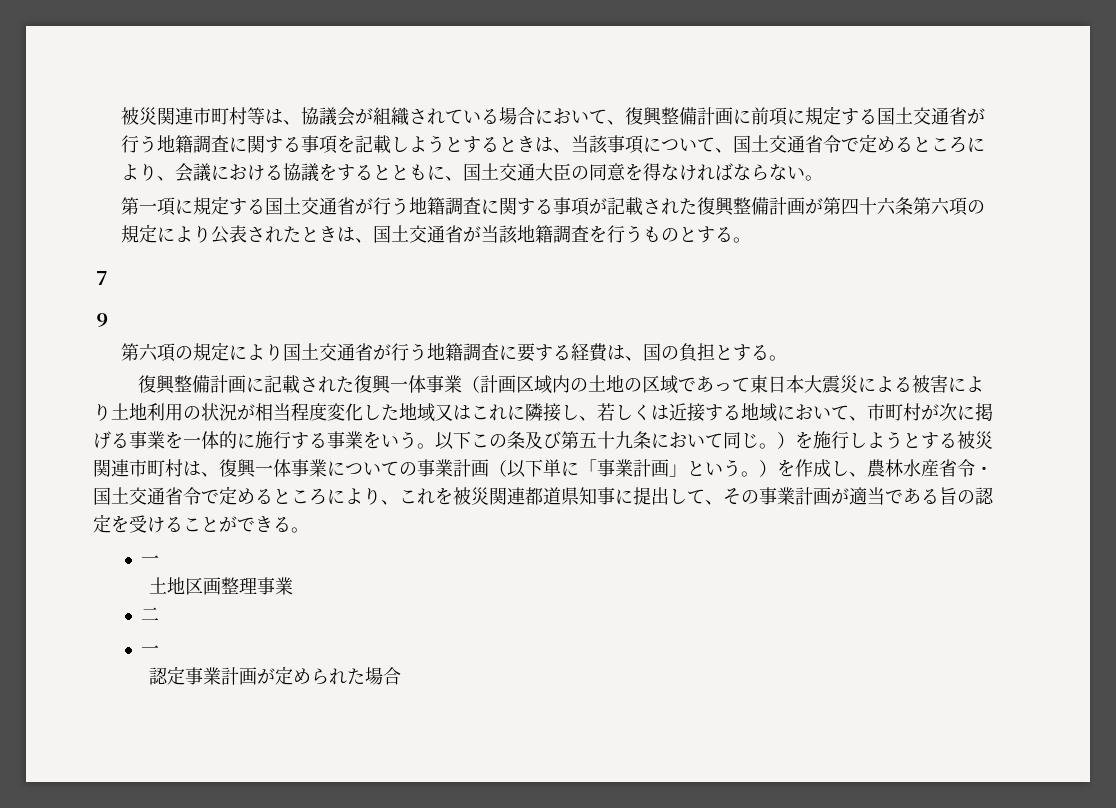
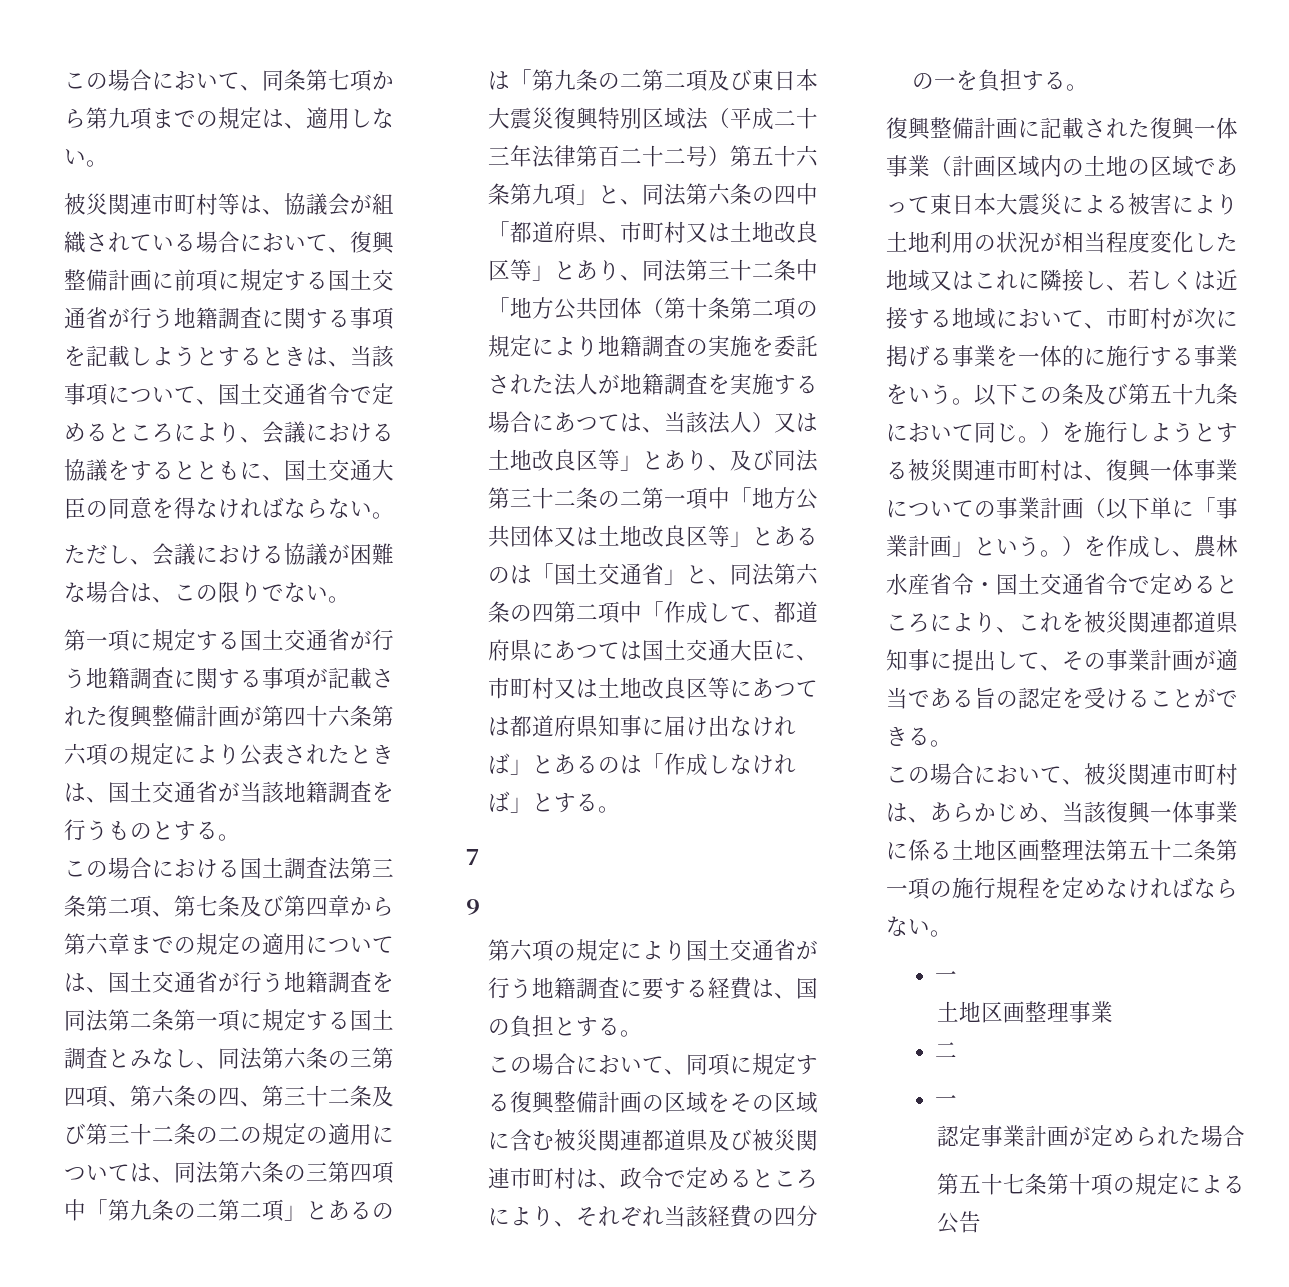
+ この場合において、同条第七項から第九項までの規定は、適用しない。
+ ただし、会議における協議が困難な場合は、この限りでない。
+ この場合における国土調査法第三条第二項、第七条及び第四章から第六章までの規定の適用については、国土交通省が行う地籍調査を同法第二条第一項に規定する国土調査とみなし、同法第六条の三第四項、第六条の四、第三十二条及び第三十二条の二の規定の適用については、同法第六条の三第四項中「第九条の二第二項」とあるのは「第九条の二第二項及び東日本大震災復興特別区域法（平成二十三年法律第百二十二号）第五十六条第九項」と、同法第六条の四中「都道府県、市町村又は土地改良区等」とあり、同法第三十二条中「地方公共団体（第十条第二項の規定により地籍調査の実施を委託された法人が地籍調査を実施する場合にあつては、当該法人）又は土地改良区等」とあり、及び同法第三十二条の二第一項中「地方公共団体又は土地改良区等」とあるのは「国土交通省」と、同法第六条の四第二項中「作成して、都道府県にあつては国土交通大臣に、市町村又は土地改良区等にあつては都道府県知事に届け出なければ」とあるのは「作成しなければ」とする。
+ この場合において、同項に規定する復興整備計画の区域をその区域に含む被災関連都道県及び被災関連市町村は、政令で定めるところにより、それぞれ当該経費の四分の一を負担する。
+ この場合において、被災関連市町村は、あらかじめ、当該復興一体事業に係る土地区画整理法第五十二条第一項の施行規程を定めなければならない。
+ 第五十七条第十項の規定による公告

